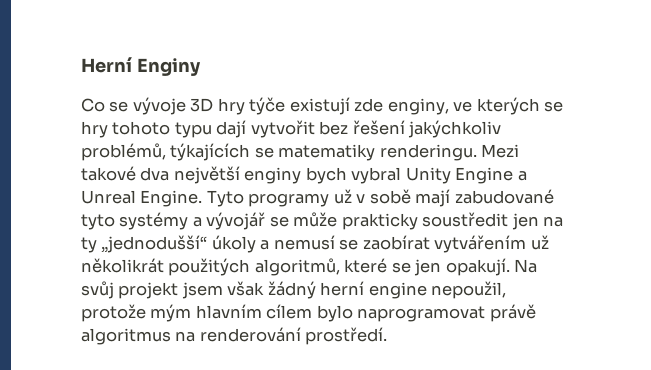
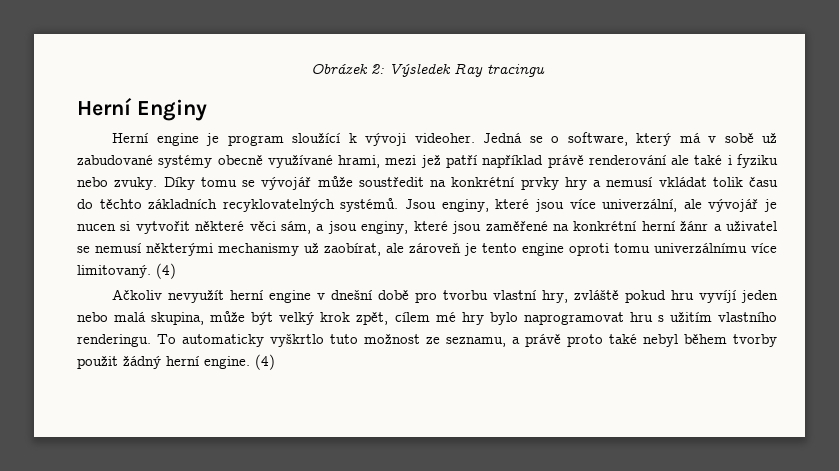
+ Obrázek 2: Výsledek Ray tracingu
  Herní Enginy
- Co se vývoje 3D hry týče existují zde enginy, ve kterých se hry tohoto typu dají vytvořit bez řešení jakýchkoliv problémů, týkajících se matematiky renderingu. Mezi takové dva největší enginy bych vybral Unity Engine a Unreal Engine. Tyto programy už v sobě mají zabudované tyto systémy a vývojář se může prakticky soustředit jen na ty „jednodušší“ úkoly a nemusí se zaobírat vytvářením už několikrát použitých algoritmů, které se jen opakují. Na svůj projekt jsem však žádný herní engine nepoužil, protože mým hlavním cílem bylo naprogramovat právě algoritmus na renderování prostředí.
+ Herní engine je program sloužící k vývoji videoher. Jedná se o software, který má v sobě už zabudované systémy obecně využívané hrami, mezi jež patří například právě renderování ale také i fyziku nebo zvuky. Díky tomu se vývojář může soustředit na konkrétní prvky hry a nemusí vkládat tolik času do těchto základních recyklovatelných systémů. Jsou enginy, které jsou více univerzální, ale vývojář je nucen si vytvořit některé věci sám, a jsou enginy, které jsou zaměřené na konkrétní herní žánr a uživatel se nemusí některými mechanismy už zaobírat, ale zároveň je tento engine oproti tomu univerzálnímu více limitovaný. (4)
+ Ačkoliv nevyužít herní engine v dnešní době pro tvorbu vlastní hry, zvláště pokud hru vyvíjí jeden nebo malá skupina, může být velký krok zpět, cílem mé hry bylo naprogramovat hru s užitím vlastního renderingu. To automaticky vyškrtlo tuto možnost ze seznamu, a právě proto také nebyl během tvorby použit žádný herní engine. (4)

